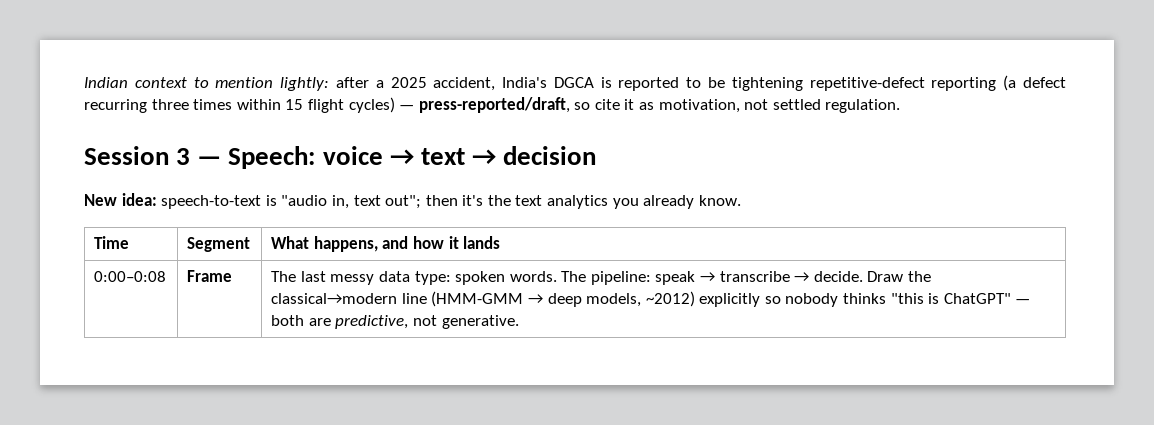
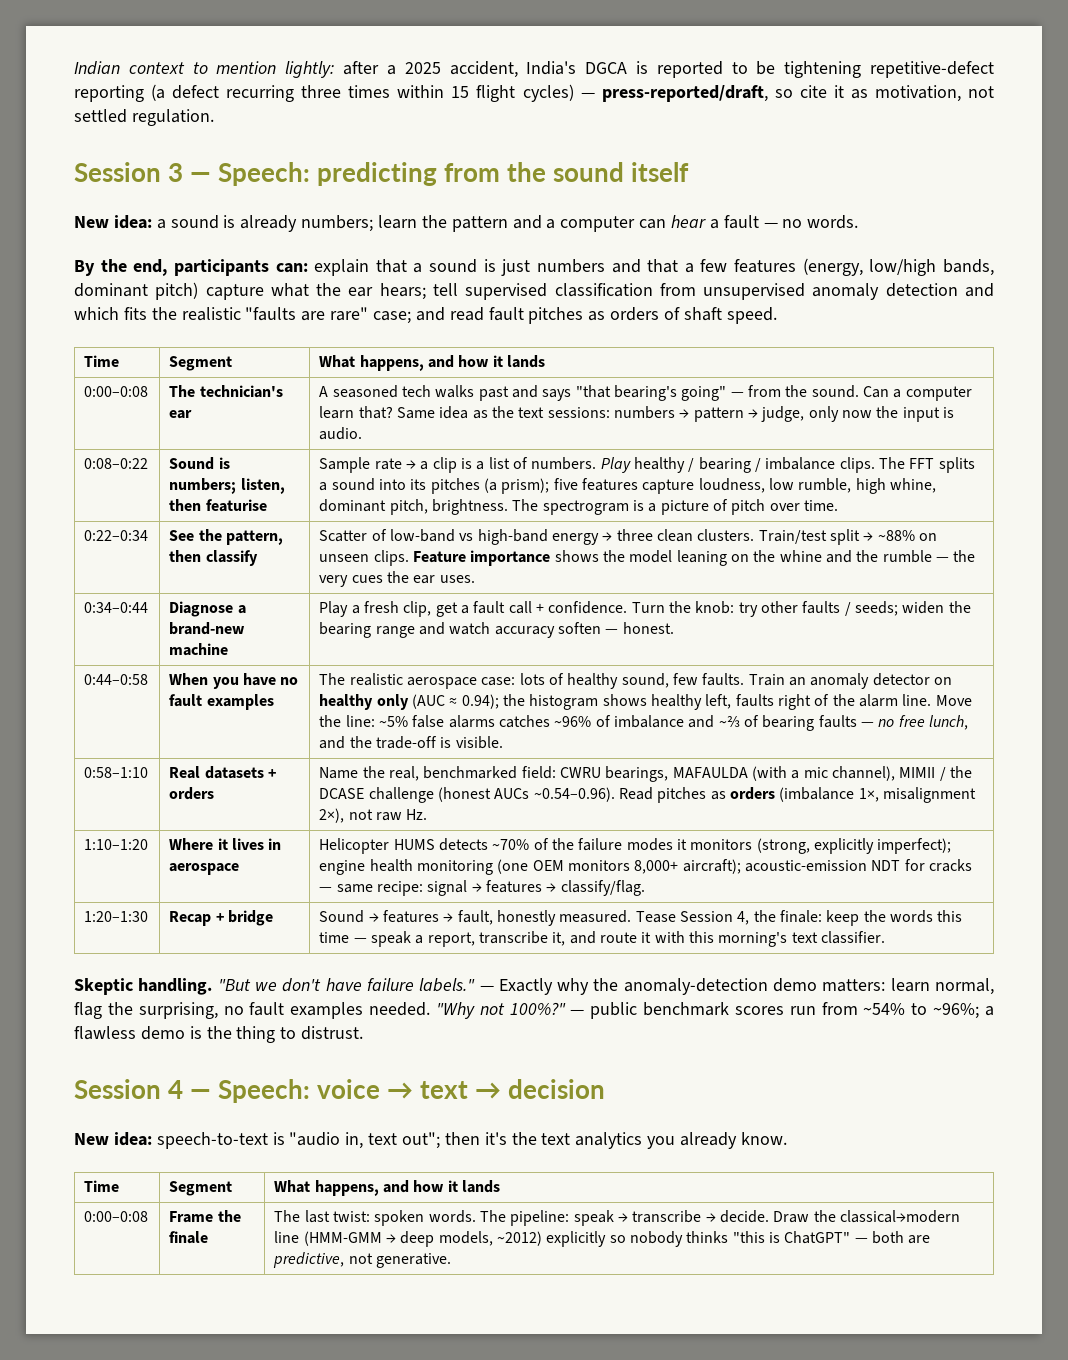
- Session 3 — Speech: voice → text → decision
+ Session 3 — Speech: predicting from the sound itself
+ New idea: a sound is already numbers; learn the pattern and a computer can hear a fault — no words.
+ By the end, participants can: explain that a sound is just numbers and that a few features (energy, low/high bands, dominant pitch) capture what the ear hears; tell supervised classification from unsupervised anomaly detection and which fits the realistic "faults are rare" case; and read fault pitches as orders of shaft speed.
+ Time | Segment | What happens, and how it lands
+ 0:00–0:08 | The technician's ear | A seasoned tech walks past and says "that bearing's going" — from the sound. Can a computer learn that? Same idea as the text sessions: numbers → pattern → judge, only now the input is audio.
+ 0:08–0:22 | Sound is numbers; listen, then featurise | Sample rate → a clip is a list of numbers. Play healthy / bearing / imbalance clips. The FFT splits a sound into its pitches (a prism); five features capture loudness, low rumble, high whine, dominant pitch, brightness. The spectrogram is a picture of pitch over time.
+ 0:22–0:34 | See the pattern, then classify | Scatter of low-band vs high-band energy → three clean clusters. Train/test split → ~88% on unseen clips. Feature importance shows the model leaning on the whine and the rumble — the very cues the ear uses.
+ 0:34–0:44 | Diagnose a brand-new machine | Play a fresh clip, get a fault call + confidence. Turn the knob: try other faults / seeds; widen the bearing range and watch accuracy soften — honest.
+ 0:44–0:58 | When you have no fault examples | The realistic aerospace case: lots of healthy sound, few faults. Train an anomaly detector on healthy only (AUC ≈ 0.94); the histogram shows healthy left, faults right of the alarm line. Move the line: ~5% false alarms catches ~96% of imbalance and ~⅔ of bearing faults — no free lunch, and the trade-off is visible.
+ 0:58–1:10 | Real datasets + orders | Name the real, benchmarked field: CWRU bearings, MAFAULDA (with a mic channel), MIMII / the DCASE challenge (honest AUCs ~0.54–0.96). Read pitches as orders (imbalance 1×, misalignment 2×), not raw Hz.
+ 1:10–1:20 | Where it lives in aerospace | Helicopter HUMS detects ~70% of the failure modes it monitors (strong, explicitly imperfect); engine health monitoring (one OEM monitors 8,000+ aircraft); acoustic-emission NDT for cracks — same recipe: signal → features → classify/flag.
+ 1:20–1:30 | Recap + bridge | Sound → features → fault, honestly measured. Tease Session 4, the finale: keep the words this time — speak a report, transcribe it, and route it with this morning's text classifier.
+ Skeptic handling. "But we don't have failure labels." — Exactly why the anomaly-detection demo matters: learn normal, flag the surprising, no fault examples needed. "Why not 100%?" — public benchmark scores run from ~54% to ~96%; a flawless demo is the thing to distrust.
+ Session 4 — Speech: voice → text → decision
- 0:00–0:08 | Frame | The last messy data type: spoken words. The pipeline: speak → transcribe → decide. Draw the classical→modern line (HMM-GMM → deep models, ~2012) explicitly so nobody thinks "this is ChatGPT" — both are predictive, not generative.
+ 0:00–0:08 | Frame the finale | The last twist: spoken words. The pipeline: speak → transcribe → decide. Draw the classical→modern line (HMM-GMM → deep models, ~2012) explicitly so nobody thinks "this is ChatGPT" — both are predictive, not generative.

